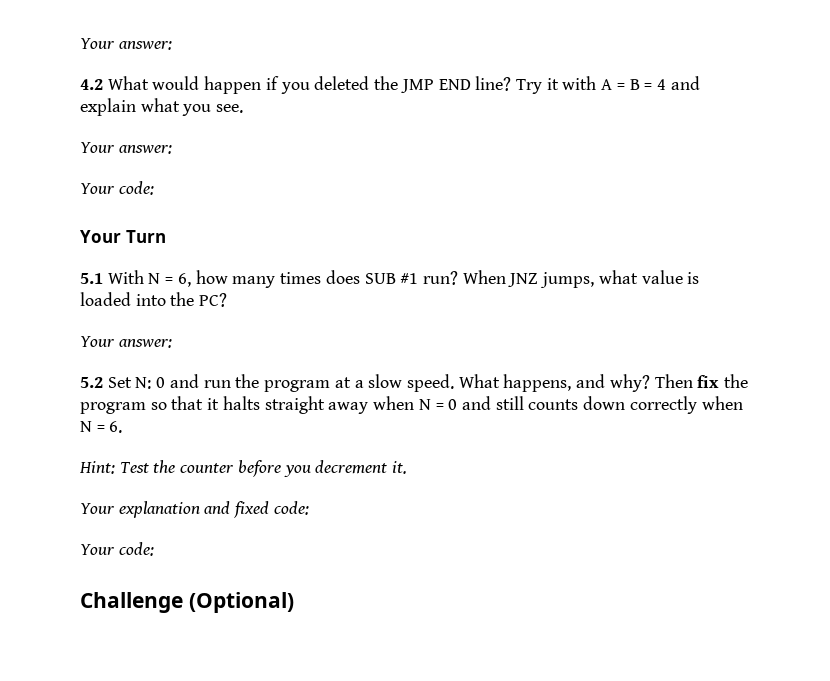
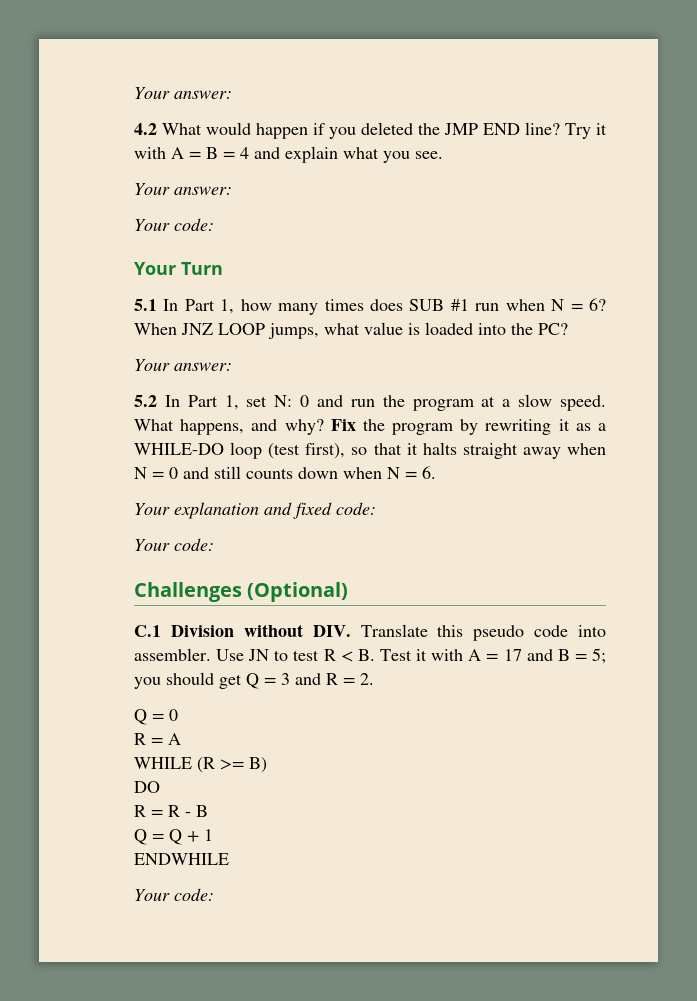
- 5.1 With N = 6, how many times does SUB #1 run?
+ 5.1 In Part 1, how many times does SUB #1 run when N = 6?
- When JNZ jumps, what value is loaded into the PC?
+ When JNZ LOOP jumps, what value is loaded into the PC?
- 5.2 Set N: 0 and run the program at a slow speed.
+ 5.2 In Part 1, set N: 0 and run the program at a slow speed.
- Then fix the program so that it halts straight away when N = 0 and still counts down correctly when N = 6.
+ Fix the program by rewriting it as a WHILE-DO loop (test first), so that it halts straight away when N = 0 and still counts down when N = 6.
- Hint: Test the counter before you decrement it.
- Challenge (Optional)
+ Challenges (Optional)
+ C.1 Division without DIV. Translate this pseudo code into assembler. Use JN to test R < B. Test it with A = 17 and B = 5; you should get Q = 3 and R = 2.
+ Q = 0
+ R = A
+ WHILE (R >= B)
+ DO
+ R = R - B
+ Q = Q + 1
+ ENDWHILE
+ Your code:

